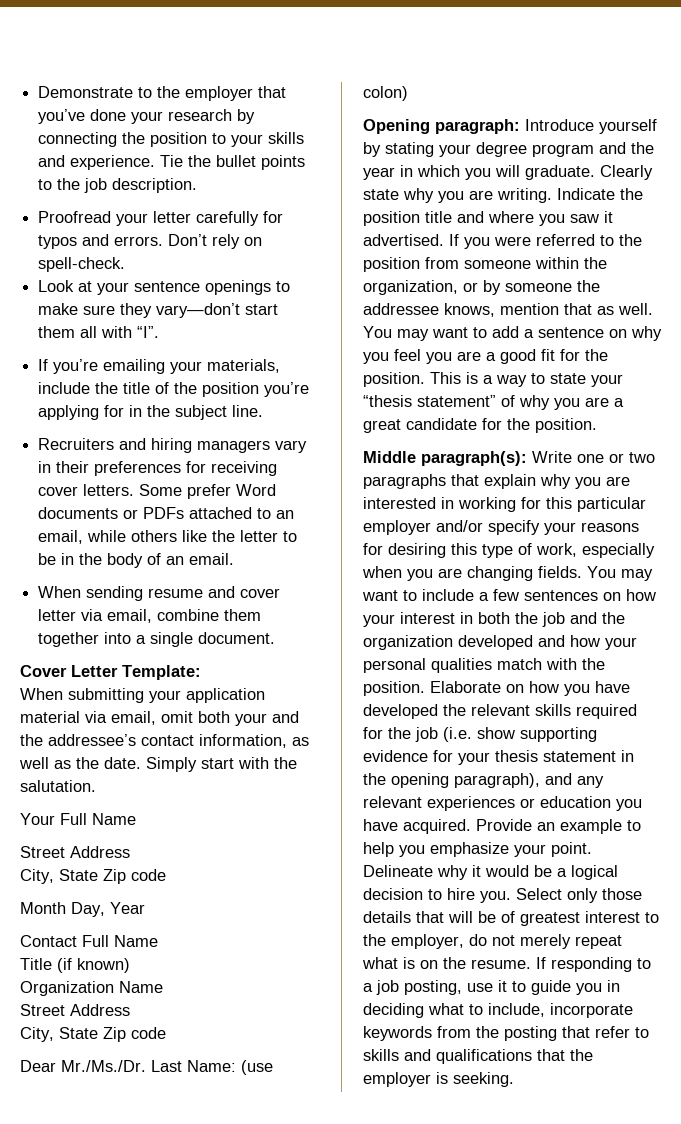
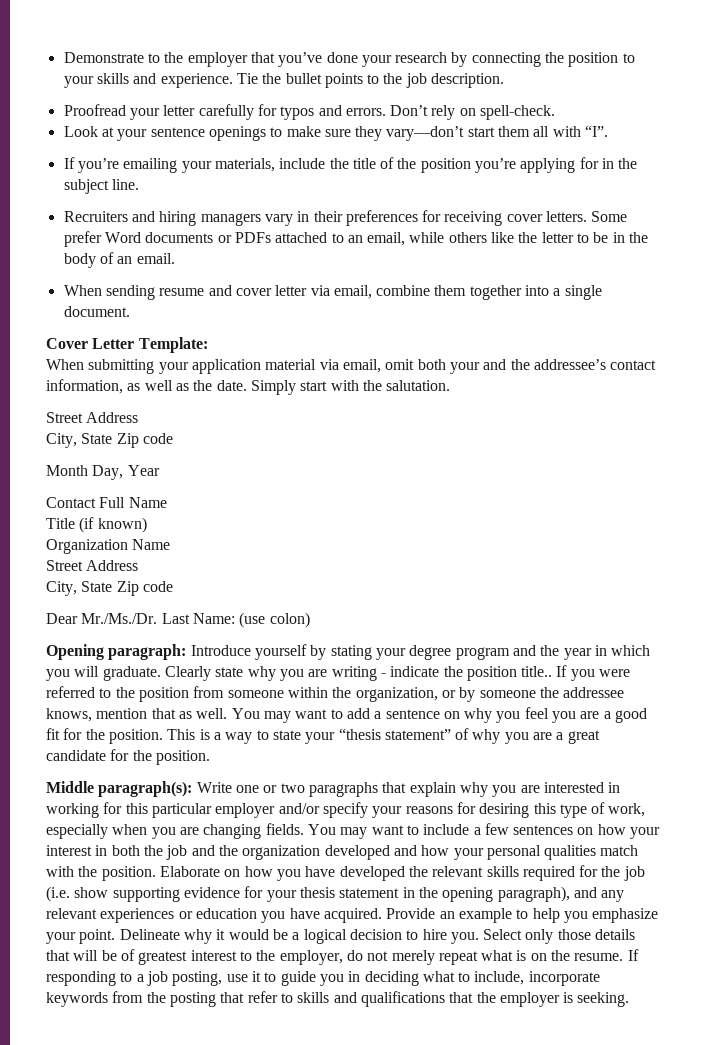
- Your Full Name
- Clearly state why you are writing. Indicate the position title and where you saw it advertised.
+ Clearly state why you are writing - indicate the position title..

